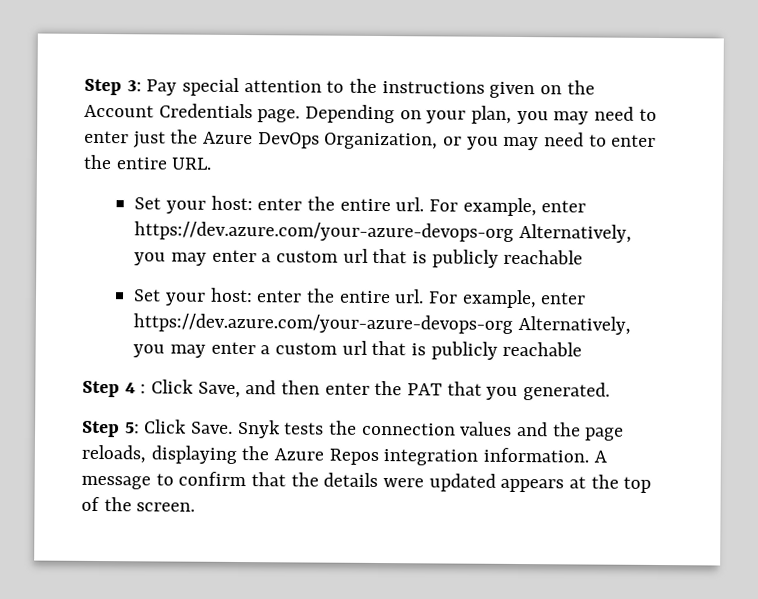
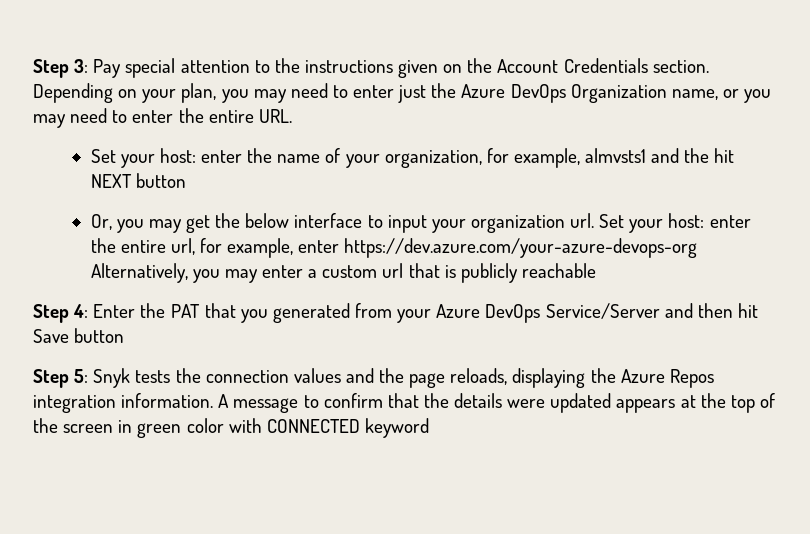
- Step 3: Pay special attention to the instructions given on the Account Credentials page.
+ Step 3: Pay special attention to the instructions given on the Account Credentials section.
- Depending on your plan, you may need to enter just the Azure DevOps Organization, or you may need to enter the entire URL.
- Set your host: enter the entire url. For example, enter https://dev.azure.com/your-azure-devops-org Alternatively, you may enter a custom url that is publicly reachable
- Set your host: enter the entire url. For example, enter https://dev.azure.com/your-azure-devops-org Alternatively, you may enter a custom url that is publicly reachable
+ Depending on your plan, you may need to enter just the Azure DevOps Organization name, or you may need to enter the entire URL.
+ Set your host: enter the name of your organization, for example, almvsts1 and the hit NEXT button
+ Or, you may get the below interface to input your organization url. Set your host: enter the entire url, for example, enter https://dev.azure.com/your-azure-devops-org Alternatively, you may enter a custom url that is publicly reachable
- Step 4 : Click Save, and then enter the PAT that you generated.
+ Step 4: Enter the PAT that you generated from your Azure DevOps Service/Server and then hit Save button
- Step 5: Click Save. Snyk tests the connection values and the page reloads, displaying the Azure Repos integration information.
+ Step 5: Snyk tests the connection values and the page reloads, displaying the Azure Repos integration information.
- A message to confirm that the details were updated appears at the top of the screen.
+ A message to confirm that the details were updated appears at the top of the screen in green color with CONNECTED keyword

